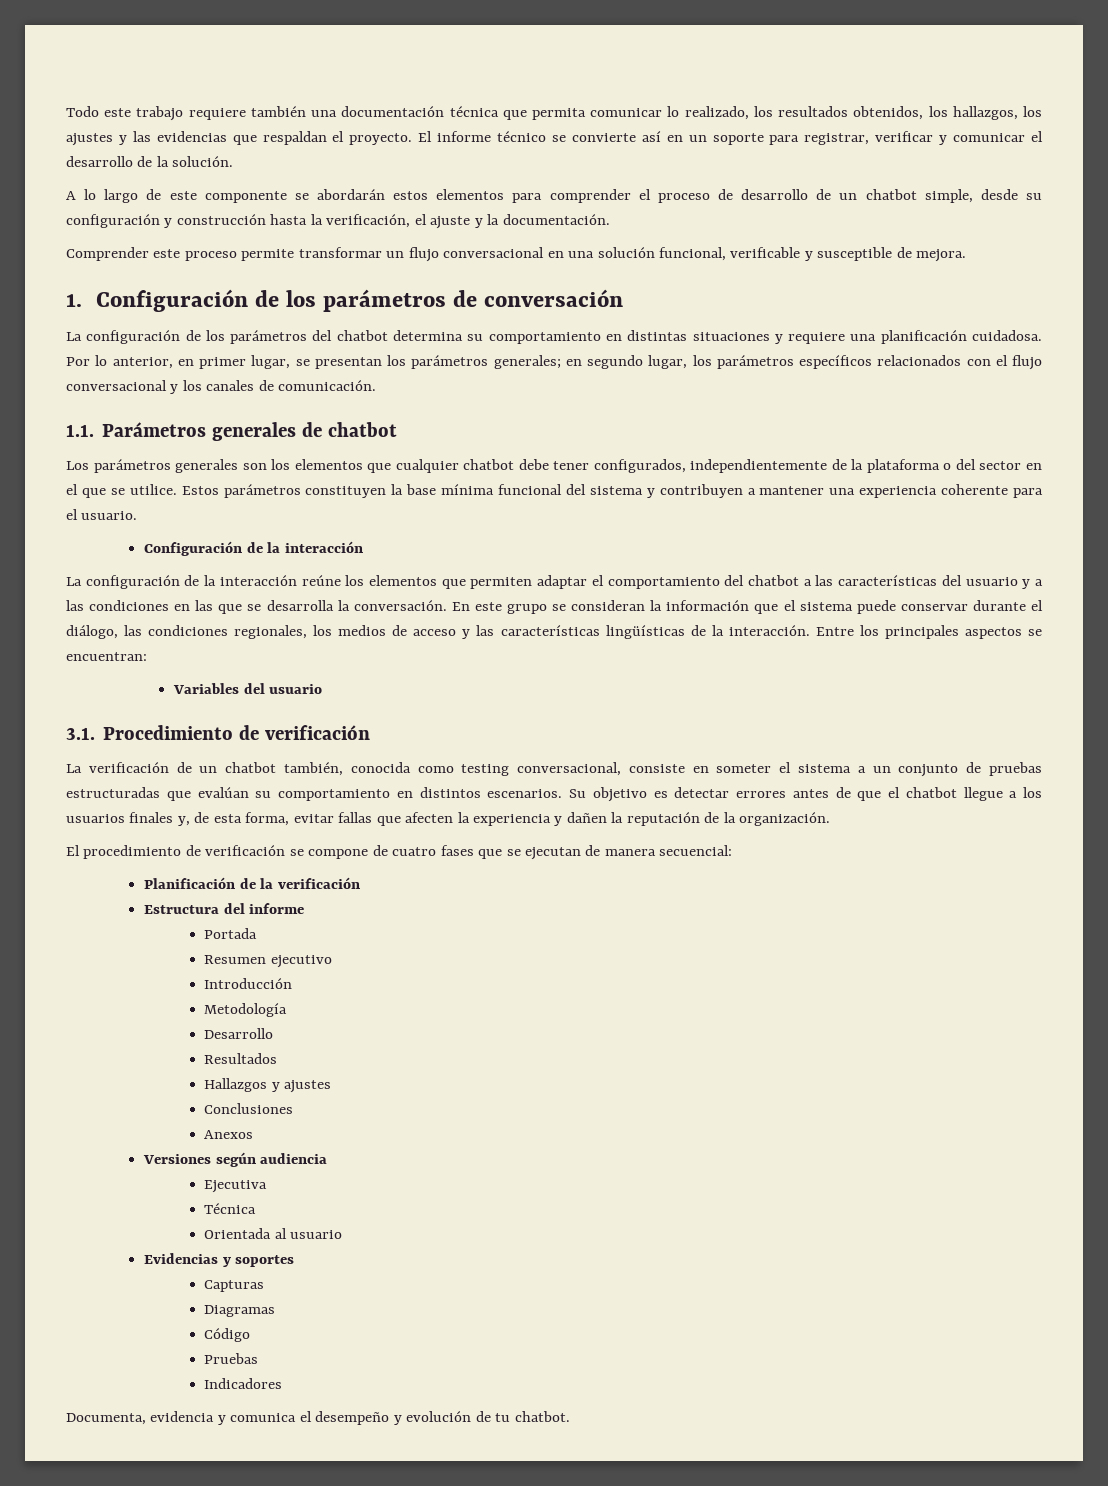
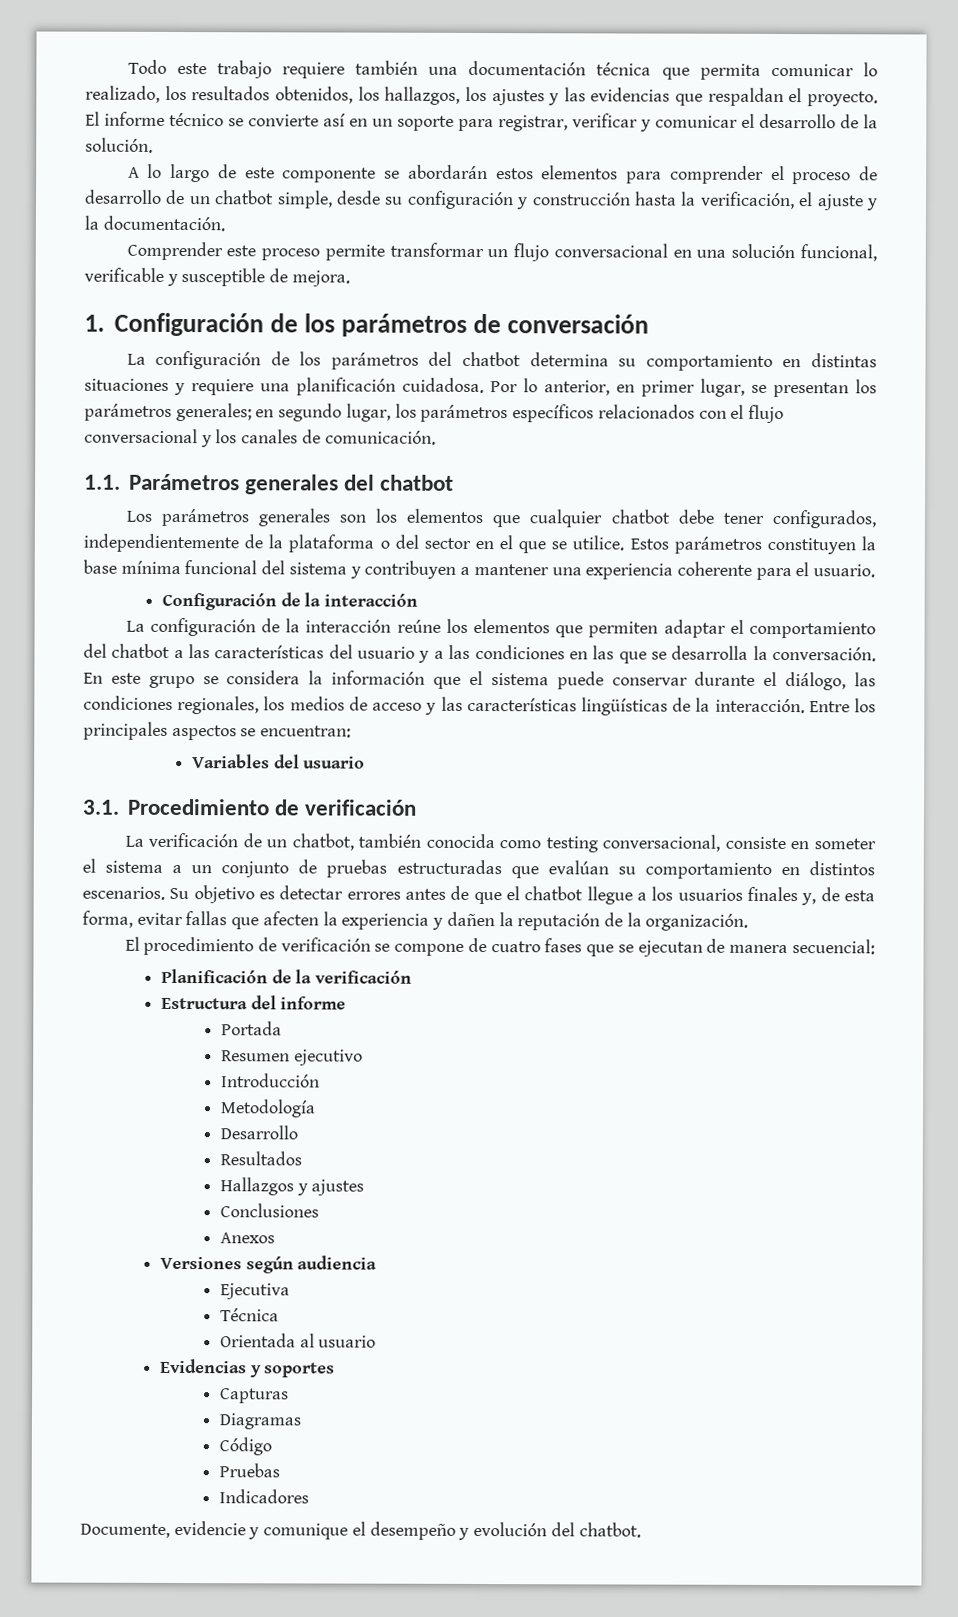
- 1.1. Parámetros generales de chatbot
+ 1.1. Parámetros generales del chatbot
- En este grupo se consideran la información que el sistema puede conservar durante el diálogo, las condiciones regionales, los medios de acceso y las características lingüísticas de la interacción.
+ En este grupo se considera la información que el sistema puede conservar durante el diálogo, las condiciones regionales, los medios de acceso y las características lingüísticas de la interacción.
- La verificación de un chatbot también, conocida como testing conversacional, consiste en someter el sistema a un conjunto de pruebas estructuradas que evalúan su comportamiento en distintos escenarios.
+ La verificación de un chatbot, también conocida como testing conversacional, consiste en someter el sistema a un conjunto de pruebas estructuradas que evalúan su comportamiento en distintos escenarios.
- Documenta, evidencia y comunica el desempeño y evolución de tu chatbot.
+ Documente, evidencie y comunique el desempeño y evolución del chatbot.

